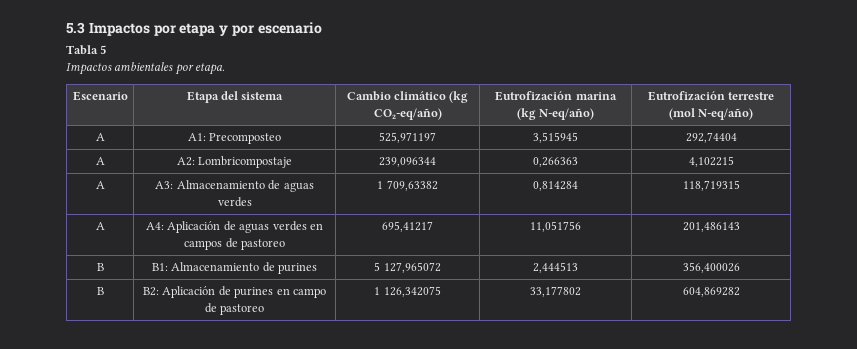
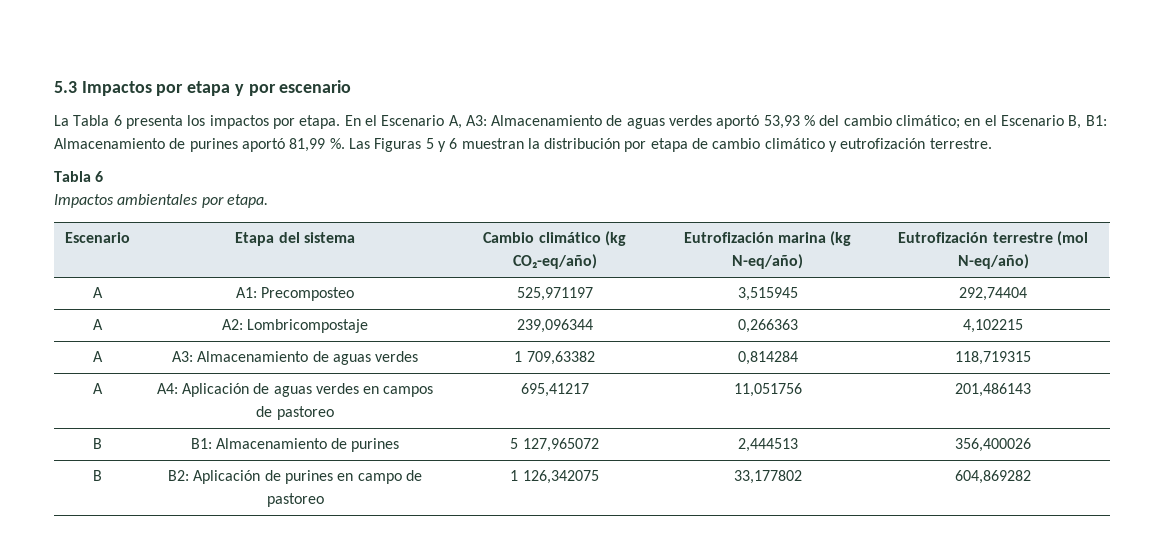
- Tabla 5
+ La Tabla 6 presenta los impactos por etapa. En el Escenario A, A3: Almacenamiento de aguas verdes aportó 53,93 % del cambio climático; en el Escenario B, B1: Almacenamiento de purines aportó 81,99 %. Las Figuras 5 y 6 muestran la distribución por etapa de cambio climático y eutrofización terrestre.
+ Tabla 6

